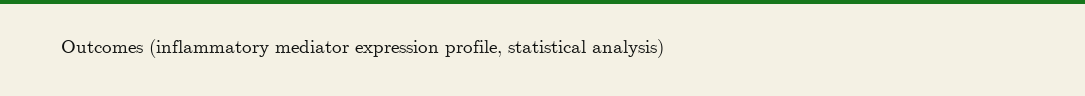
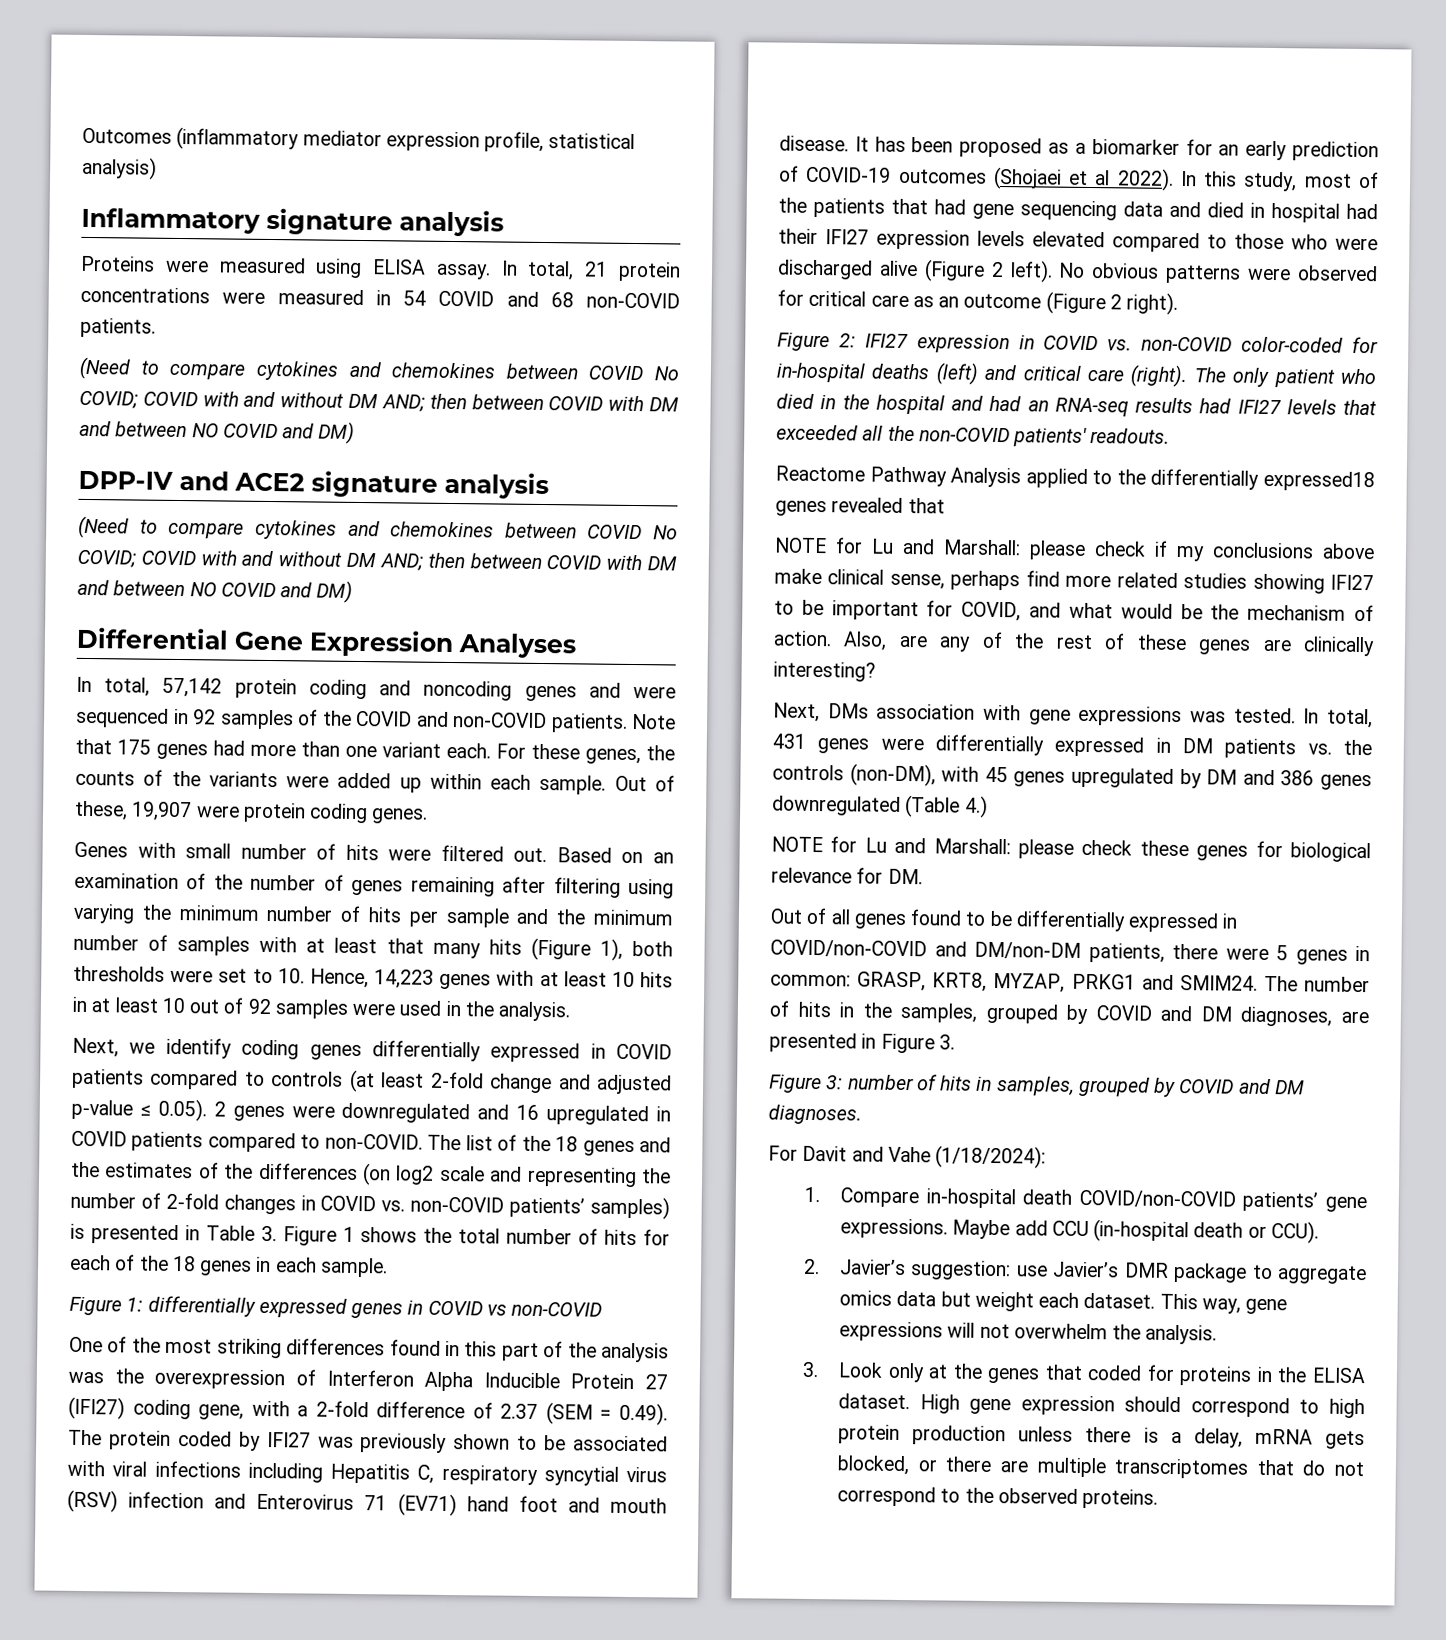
+ Inflammatory signature analysis
+ Proteins were measured using ELISA assay. In total, 21 protein concentrations were measured in 54 COVID and 68 non-COVID patients.
+ (Need to compare cytokines and chemokines between COVID No COVID; COVID with and without DM AND; then between COVID with DM and between NO COVID and DM)
+ DPP-IV and ACE2 signature analysis
+ (Need to compare cytokines and chemokines between COVID No COVID; COVID with and without DM AND; then between COVID with DM and between NO COVID and DM)
+ Differential Gene Expression Analyses
+ In total, 57,142 protein coding and noncoding genes and were sequenced in 92 samples of the COVID and non-COVID patients. Note that 175 genes had more than one variant each. For these genes, the counts of the variants were added up within each sample. Out of these, 19,907 were protein coding genes.
+ Genes with small number of hits were filtered out. Based on an examination of the number of genes remaining after filtering using varying the minimum number of hits per sample and the minimum number of samples with at least that many hits (Figure 1), both thresholds were set to 10. Hence, 14,223 genes with at least 10 hits in at least 10 out of 92 samples were used in the analysis.
+ Next, we identify coding genes differentially expressed in COVID patients compared to controls (at least 2-fold change and adjusted p-value ≤ 0.05). 2 genes were downregulated and 16 upregulated in COVID patients compared to non-COVID. The list of the 18 genes and the estimates of the differences (on log2 scale and representing the number of 2-fold changes in COVID vs. non-COVID patients’ samples) is presented in Table 3. Figure 1 shows the total number of hits for each of the 18 genes in each sample.
+ Figure 1: differentially expressed genes in COVID vs non-COVID
+ One of the most striking differences found in this part of the analysis was the overexpression of Interferon Alpha Inducible Protein 27 (IFI27) coding gene, with a 2-fold difference of 2.37 (SEM = 0.49). The protein coded by IFI27 was previously shown to be associated with viral infections including Hepatitis C, respiratory syncytial virus (RSV) infection and Enterovirus 71 (EV71) hand foot and mouth disease. It has been proposed as a biomarker for an early prediction of COVID-19 outcomes (Shojaei et al 2022). In this study, most of the patients that had gene sequencing data and died in hospital had their IFI27 expression levels elevated compared to those who were discharged alive (Figure 2 left). No obvious patterns were observed for critical care as an outcome (Figure 2 right).
+ Figure 2: IFI27 expression in COVID vs. non-COVID color-coded for in-hospital deaths (left) and critical care (right). The only patient who died in the hospital and had an RNA-seq results had IFI27 levels that exceeded all the non-COVID patients' readouts.
+ Reactome Pathway Analysis applied to the differentially expressed18 genes revealed that
+ NOTE for Lu and Marshall: please check if my conclusions above make clinical sense, perhaps find more related studies showing IFI27 to be important for COVID, and what would be the mechanism of action. Also, are any of the rest of these genes are clinically interesting?
+ Next, DMs association with gene expressions was tested. In total, 431 genes were differentially expressed in DM patients vs. the controls (non-DM), with 45 genes upregulated by DM and 386 genes downregulated (Table 4.)
+ NOTE for Lu and Marshall: please check these genes for biological relevance for DM.
+ Out of all genes found to be differentially expressed in COVID/non-COVID and DM/non-DM patients, there were 5 genes in common: GRASP, KRT8, MYZAP, PRKG1 and SMIM24. The number of hits in the samples, grouped by COVID and DM diagnoses, are presented in Figure 3.
+ Figure 3: number of hits in samples, grouped by COVID and DM diagnoses.
+ For Davit and Vahe (1/18/2024):
+ 1. Compare in-hospital death COVID/non-COVID patients’ gene expressions. Maybe add CCU (in-hospital death or CCU).
+ 2. Javier’s suggestion: use Javier’s DMR package to aggregate omics data but weight each dataset. This way, gene expressions will not overwhelm the analysis.
+ 3. Look only at the genes that coded for proteins in the ELISA dataset. High gene expression should correspond to high protein production unless there is a delay, mRNA gets blocked, or there are multiple transcriptomes that do not correspond to the observed proteins.

